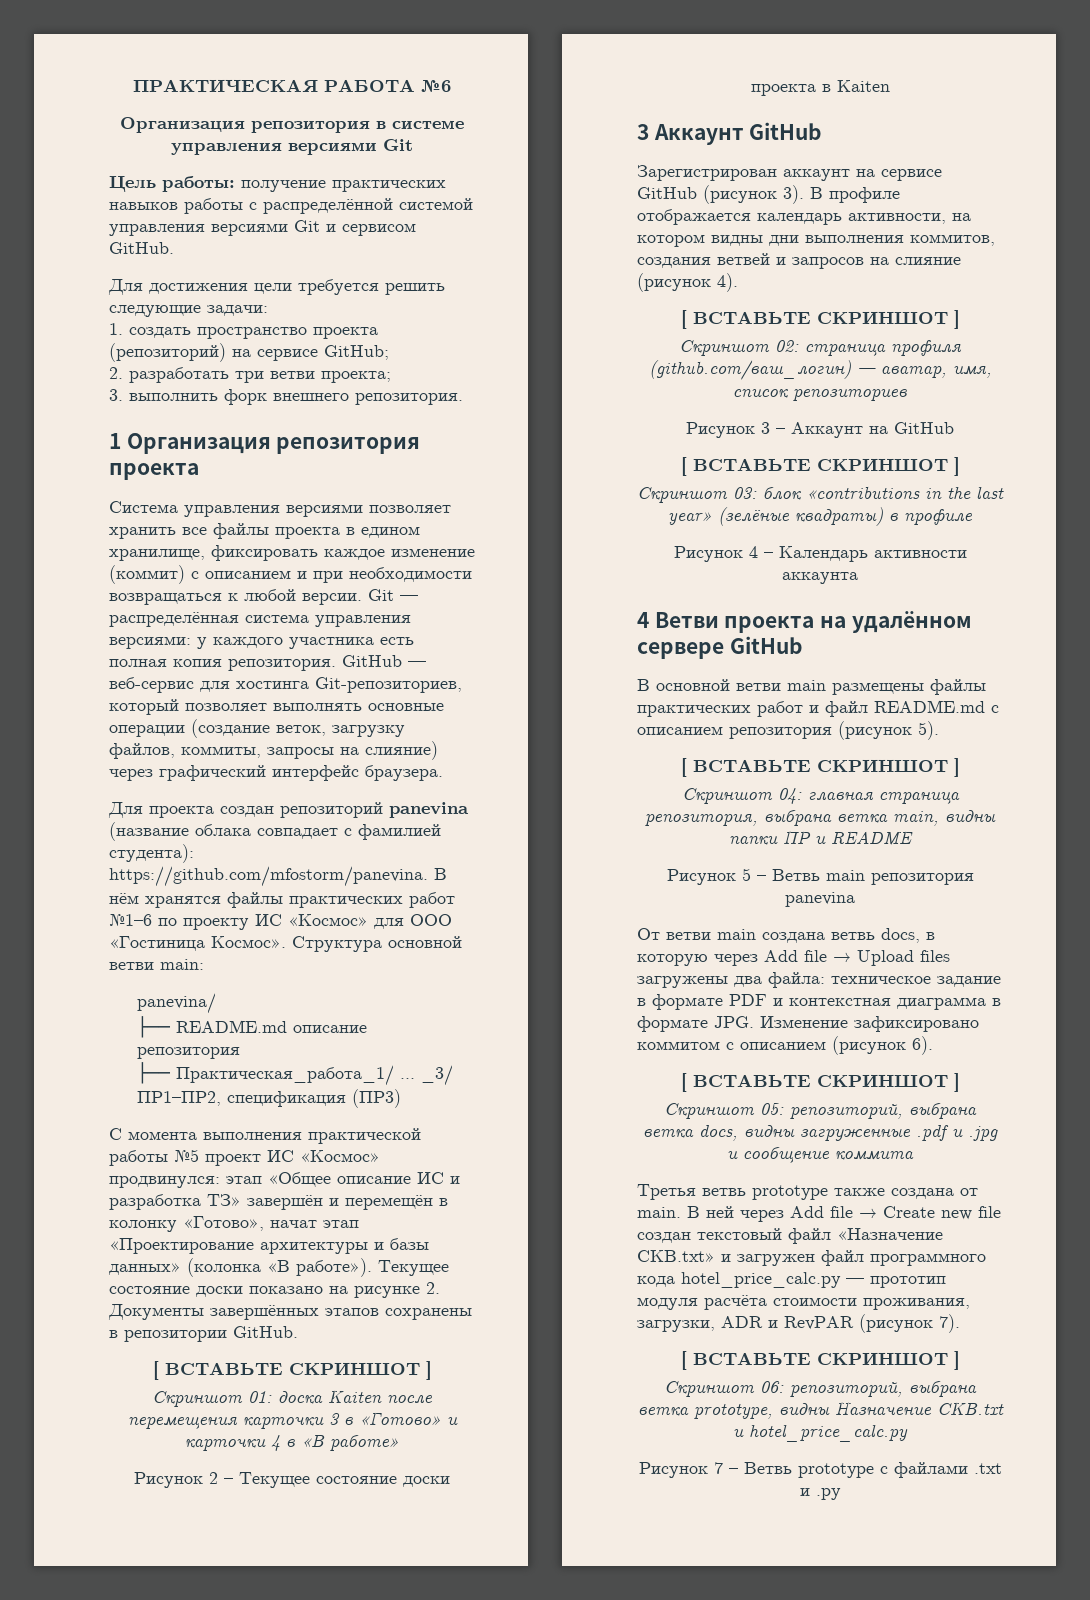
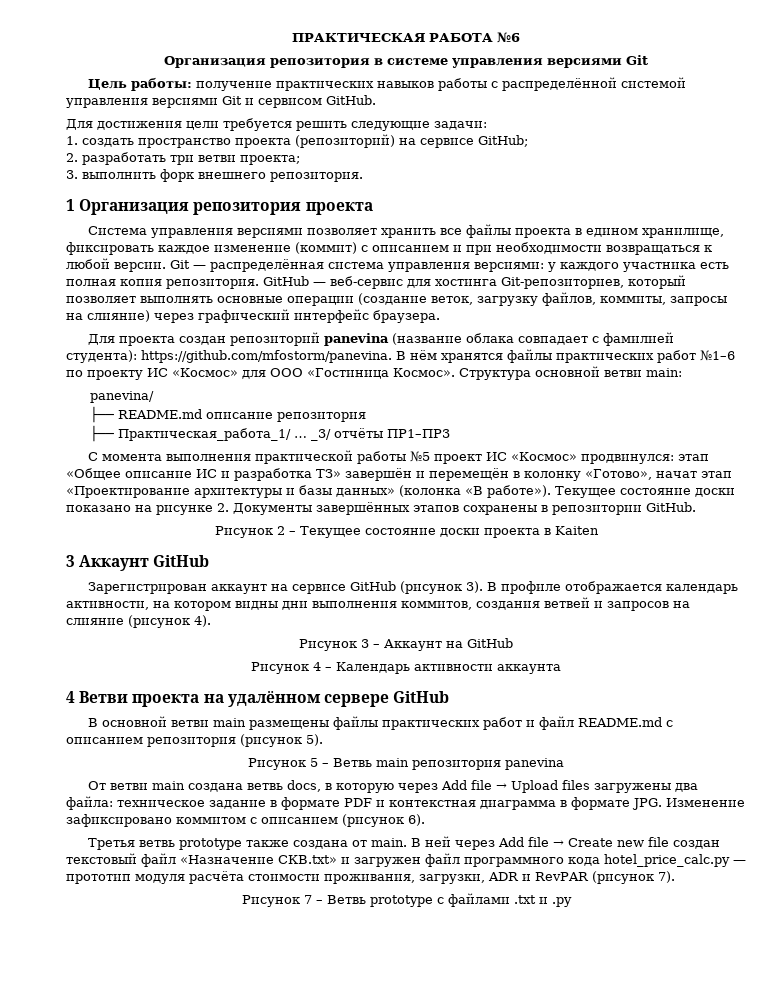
- _3/ ПР1–ПР2, спецификация (ПР3)
+ _3/ отчёты ПР1–ПР3
  Текущее состояние доски показано на рисунке 2. Документы завершённых этапов сохранены в репозитории GitHub.
- [ ВСТАВЬТЕ СКРИНШОТ ]
- Скриншот 01: доска Kaiten после перемещения карточки 3 в «Готово» и карточки 4 в «В работе»
  В профиле отображается календарь активности, на котором видны дни выполнения коммитов, создания ветвей и запросов на слияние (рисунок 4).
- [ ВСТАВЬТЕ СКРИНШОТ ]
- Скриншот 02: страница профиля (github.com/ваш_логин) — аватар, имя, список репозиториев
  Рисунок 3 – Аккаунт на GitHub
- [ ВСТАВЬТЕ СКРИНШОТ ]
- Скриншот 03: блок «contributions in the last year» (зелёные квадраты) в профиле
  В основной ветви main размещены файлы практических работ и файл README.md с описанием репозитория (рисунок 5).
- [ ВСТАВЬТЕ СКРИНШОТ ]
- Скриншот 04: главная страница репозитория, выбрана ветка main, видны папки ПР и README
  От ветви main создана ветвь docs, в которую через Add file → Upload files загружены два файла: техническое задание в формате PDF и контекстная диаграмма в формате JPG. Изменение зафиксировано коммитом с описанием (рисунок 6).
- [ ВСТАВЬТЕ СКРИНШОТ ]
- Скриншот 05: репозиторий, выбрана ветка docs, видны загруженные .pdf и .jpg и сообщение коммита
  В ней через Add file → Create new file создан текстовый файл «Назначение СКВ.txt» и загружен файл программного кода hotel_price_calc.py — прототип модуля расчёта стоимости проживания, загрузки, ADR и RevPAR (рисунок 7).
- [ ВСТАВЬТЕ СКРИНШОТ ]
- Скриншот 06: репозиторий, выбрана ветка prototype, видны Назначение СКВ.txt и hotel_price_calc.py

